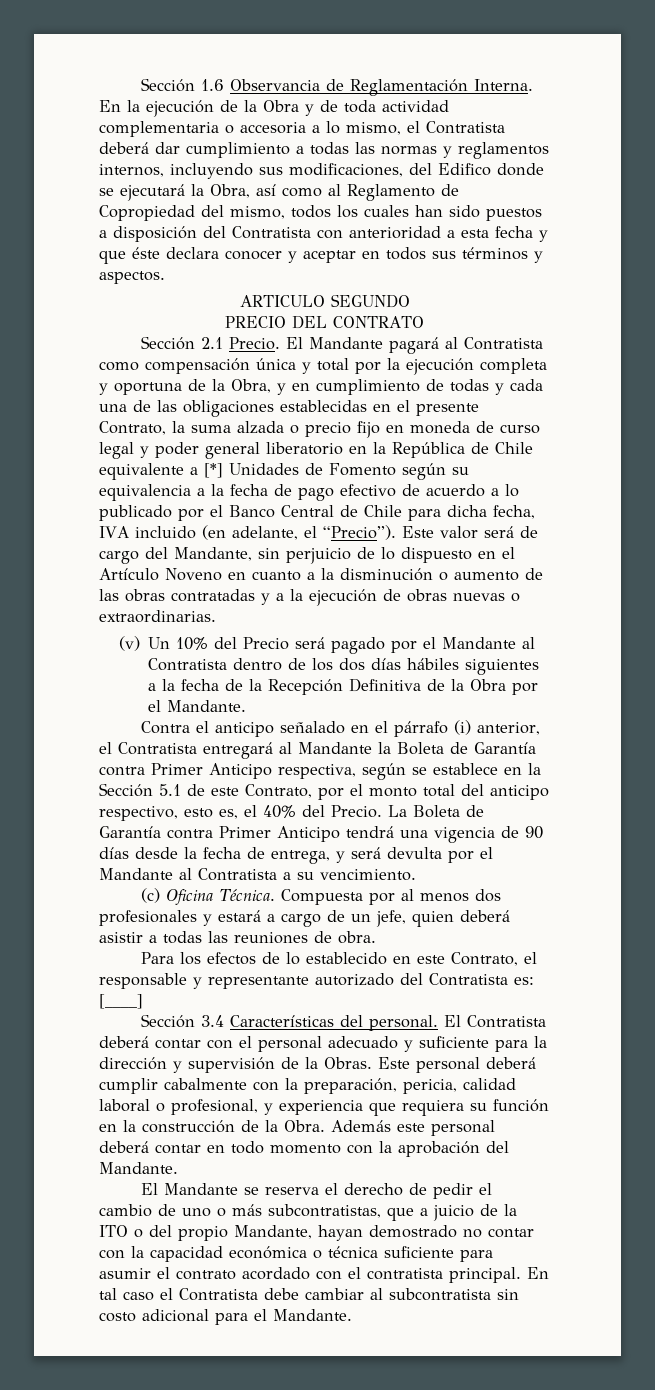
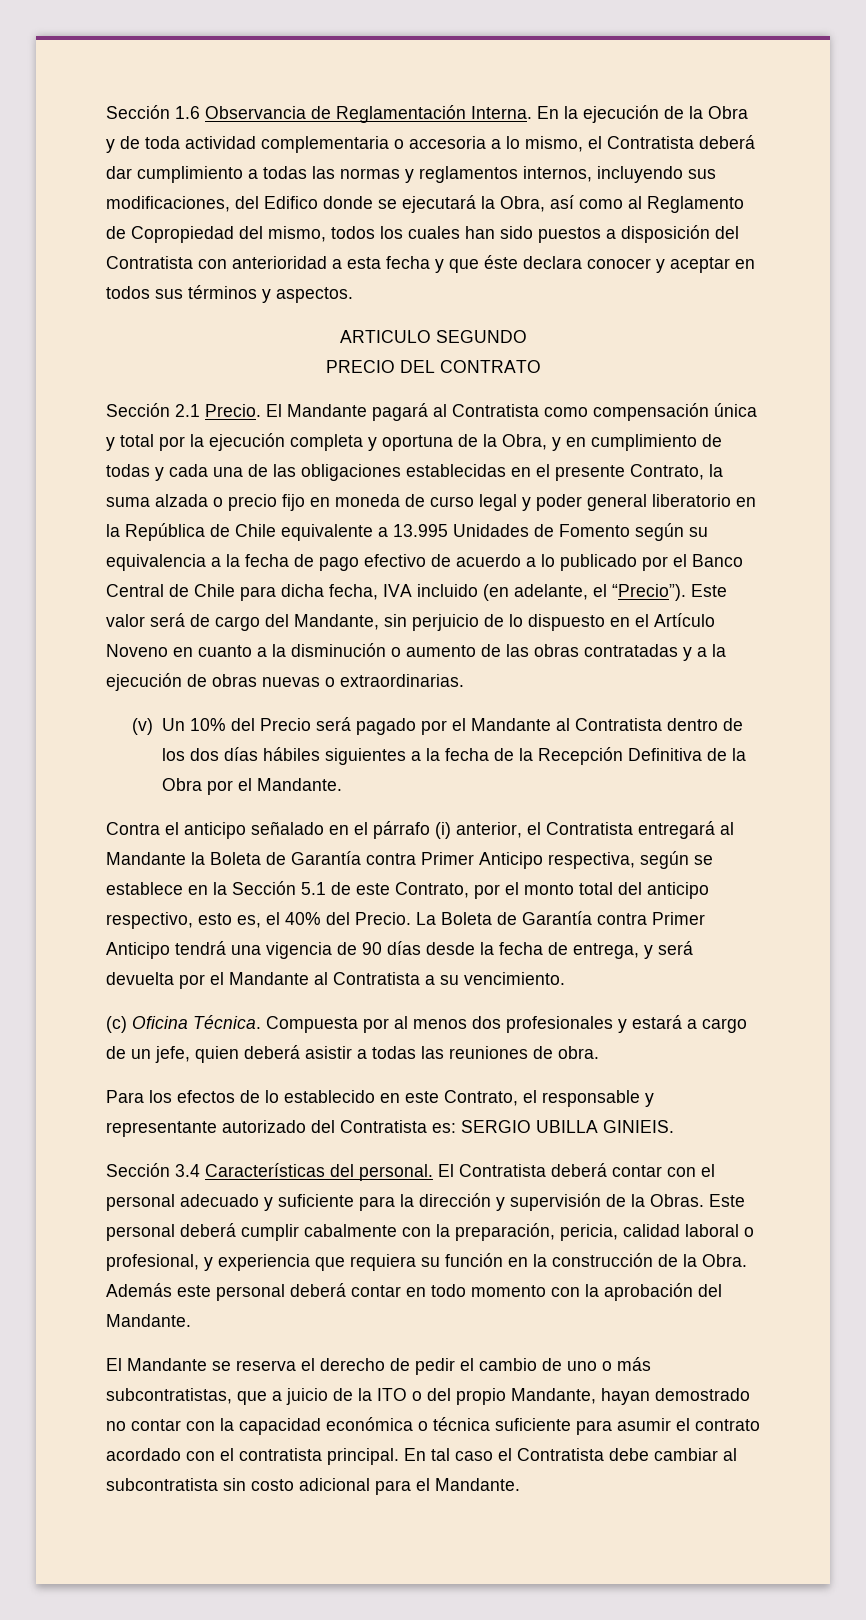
- El Mandante pagará al Contratista como compensación única y total por la ejecución completa y oportuna de la Obra, y en cumplimiento de todas y cada una de las obligaciones establecidas en el presente Contrato, la suma alzada o precio fijo en moneda de curso legal y poder general liberatorio en la República de Chile equivalente a [*] Unidades de Fomento según su equivalencia a la fecha de pago efectivo de acuerdo a lo publicado por el Banco Central de Chile para dicha fecha, IVA incluido (en adelante, el “Precio”).
+ El Mandante pagará al Contratista como compensación única y total por la ejecución completa y oportuna de la Obra, y en cumplimiento de todas y cada una de las obligaciones establecidas en el presente Contrato, la suma alzada o precio fijo en moneda de curso legal y poder general liberatorio en la República de Chile equivalente a 13.995 Unidades de Fomento según su equivalencia a la fecha de pago efectivo de acuerdo a lo publicado por el Banco Central de Chile para dicha fecha, IVA incluido (en adelante, el “Precio”).
- La Boleta de Garantía contra Primer Anticipo tendrá una vigencia de 90 días desde la fecha de entrega, y será devulta por el Mandante al Contratista a su vencimiento.
+ La Boleta de Garantía contra Primer Anticipo tendrá una vigencia de 90 días desde la fecha de entrega, y será devuelta por el Mandante al Contratista a su vencimiento.
- Para los efectos de lo establecido en este Contrato, el responsable y representante autorizado del Contratista es: [____]
+ Para los efectos de lo establecido en este Contrato, el responsable y representante autorizado del Contratista es: SERGIO UBILLA GINIEIS.

